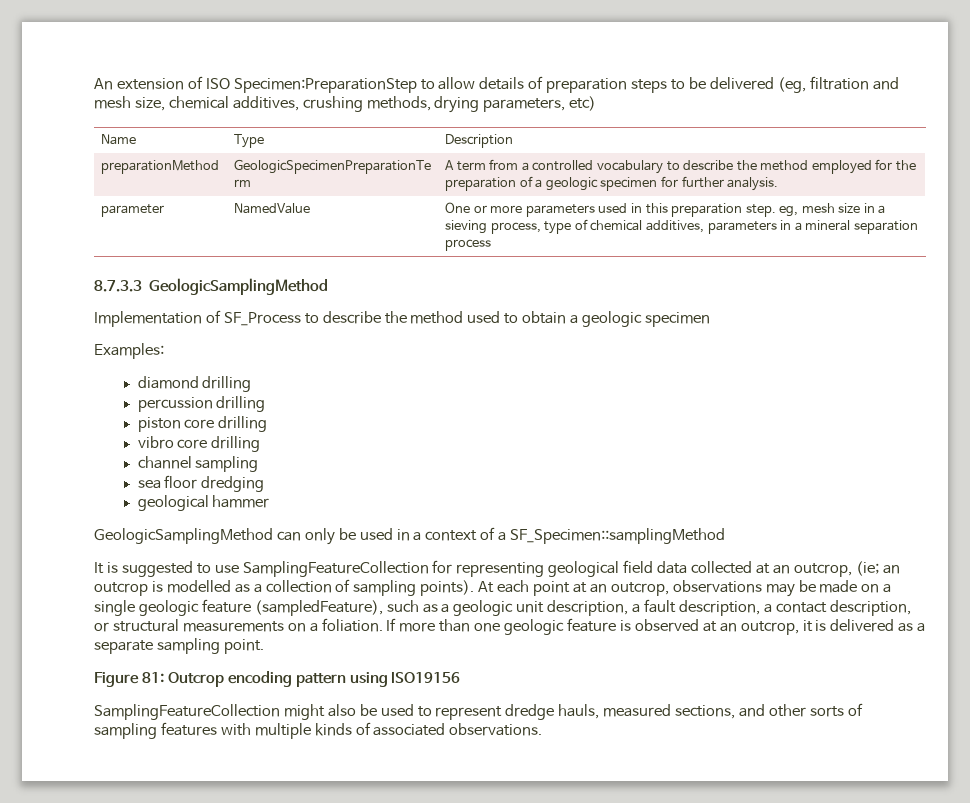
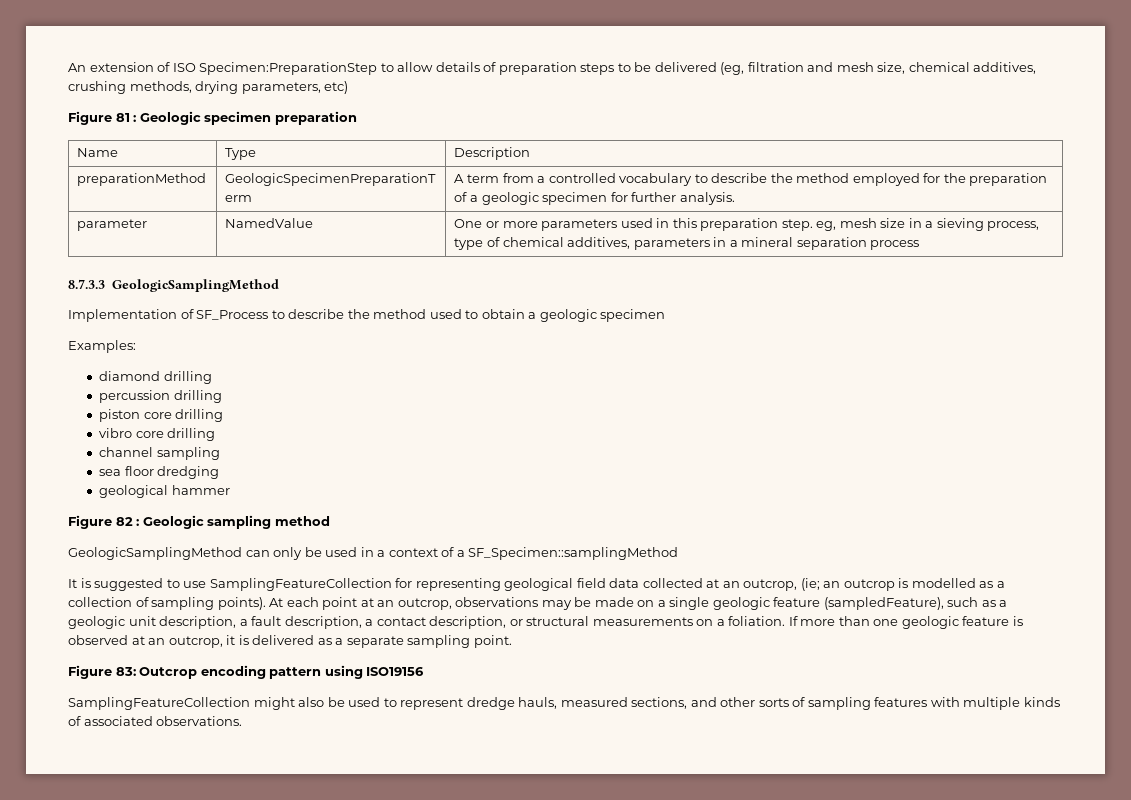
+ Figure 81 : Geologic specimen preparation
+ Figure 82 : Geologic sampling method
- Figure 81: Outcrop encoding pattern using ISO19156
+ Figure 83: Outcrop encoding pattern using ISO19156

